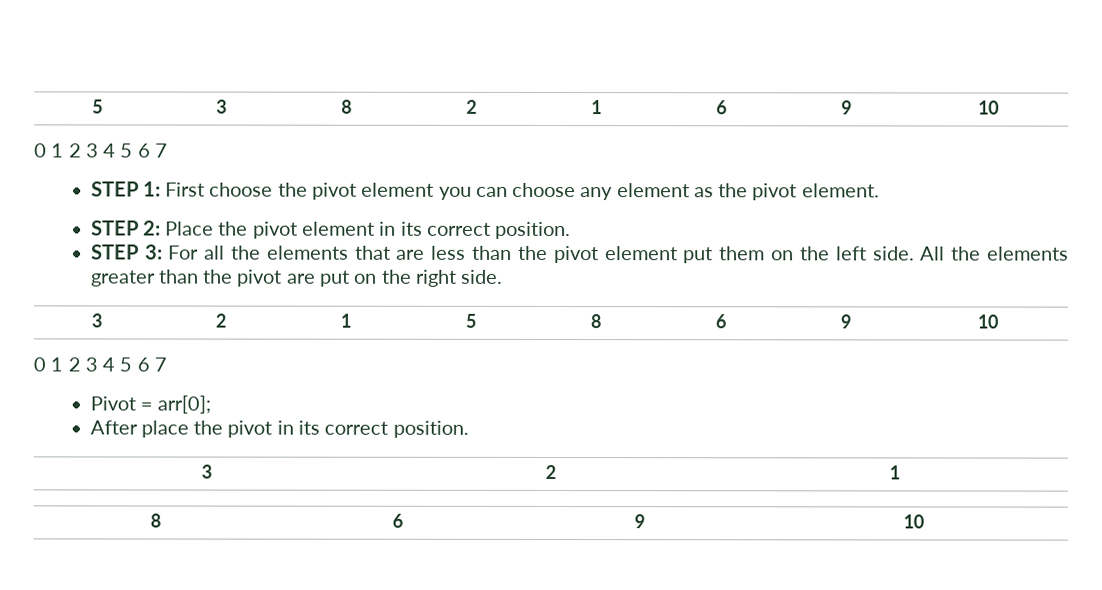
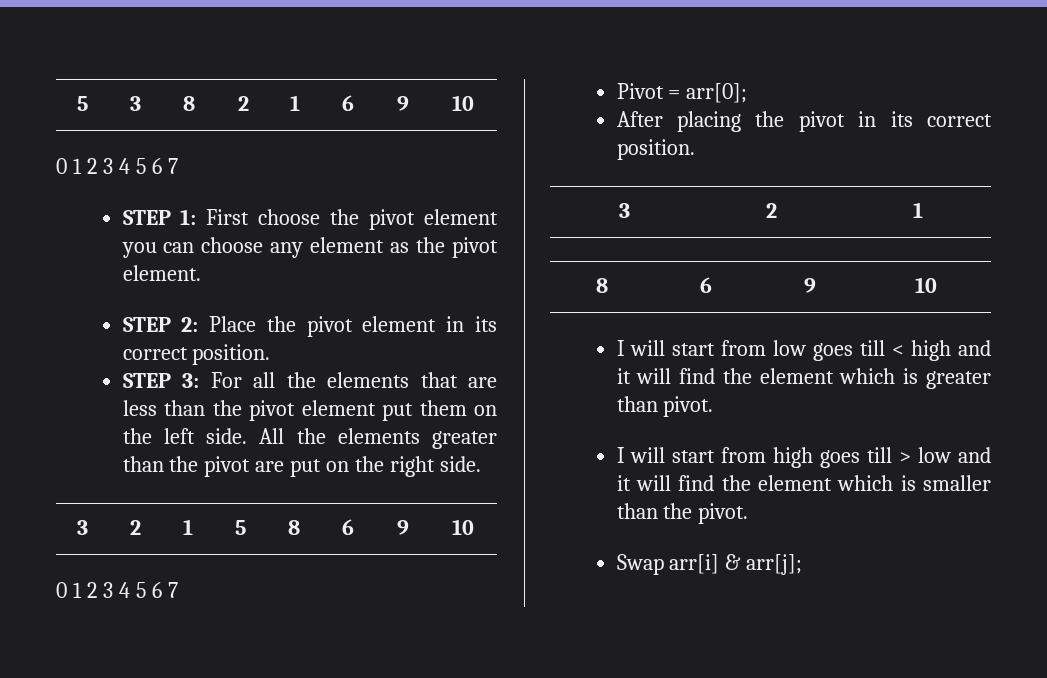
- After place the pivot in its correct position.
+ After placing the pivot in its correct position.
+ I will start from low goes till < high and it will find the element which is greater than pivot.
+ I will start from high goes till > low and it will find the element which is smaller than the pivot.
+ Swap arr[i] & arr[j];

